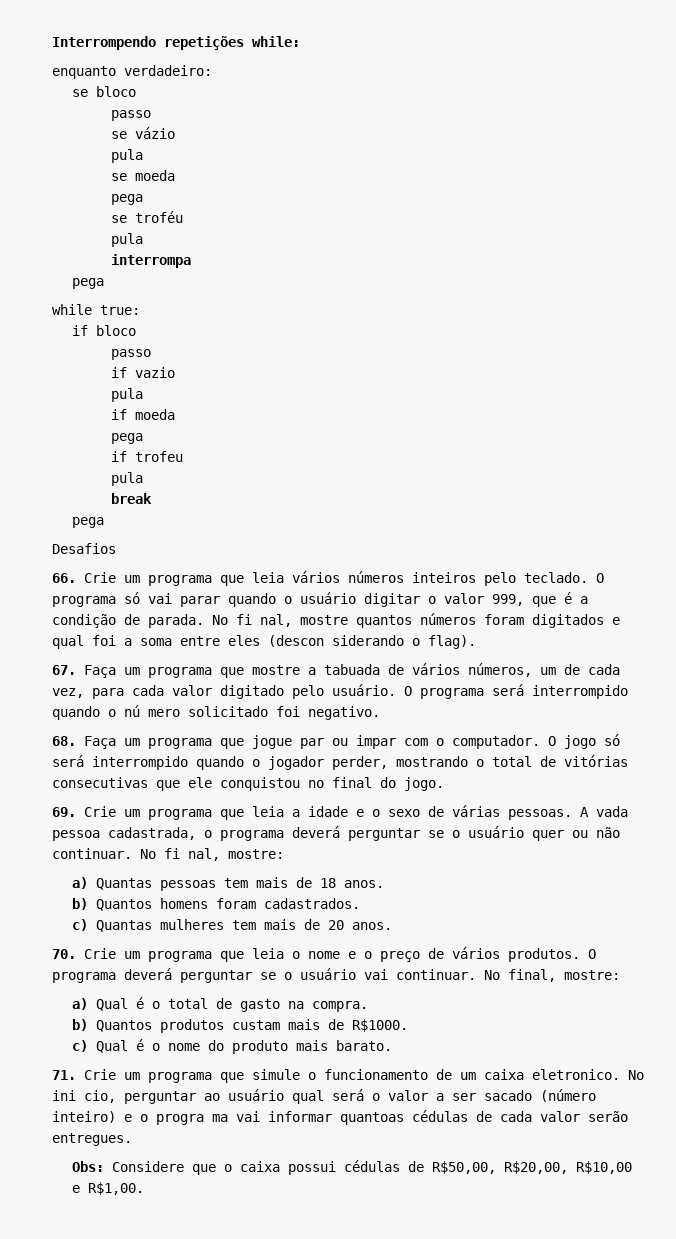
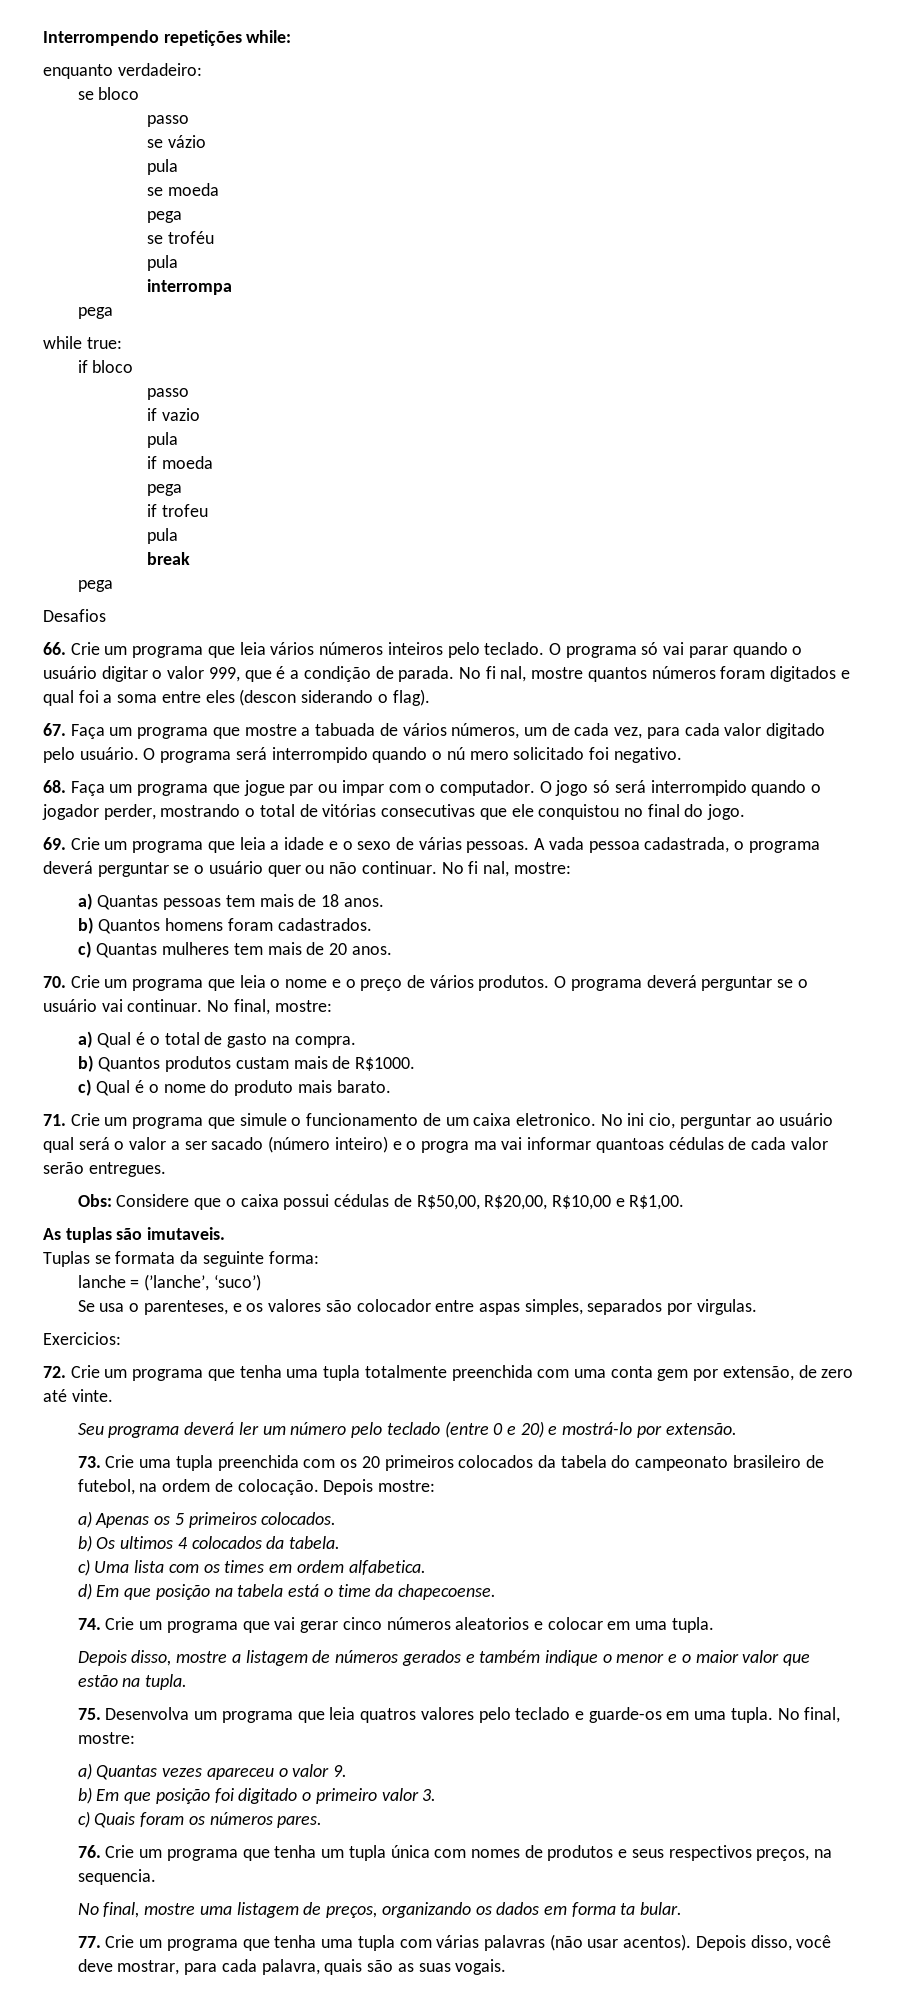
+ As tuplas são imutaveis.
+ Tuplas se formata da seguinte forma:
+ lanche = (’lanche’, ‘suco’)
+ Se usa o parenteses, e os valores são colocador entre aspas simples, separados por virgulas.
+ Exercicios:
+ 72. Crie um programa que tenha uma tupla totalmente preenchida com uma conta gem por extensão, de zero até vinte.
+ Seu programa deverá ler um número pelo teclado (entre 0 e 20) e mostrá-lo por extensão.
+ 73. Crie uma tupla preenchida com os 20 primeiros colocados da tabela do campeonato brasileiro de futebol, na ordem de colocação. Depois mostre:
+ a) Apenas os 5 primeiros colocados.
+ b) Os ultimos 4 colocados da tabela.
+ c) Uma lista com os times em ordem alfabetica.
+ d) Em que posição na tabela está o time da chapecoense.
+ 74. Crie um programa que vai gerar cinco números aleatorios e colocar em uma tupla.
+ Depois disso, mostre a listagem de números gerados e também indique o menor e o maior valor que estão na tupla.
+ 75. Desenvolva um programa que leia quatros valores pelo teclado e guarde-os em uma tupla. No final, mostre:
+ a) Quantas vezes apareceu o valor 9.
+ b) Em que posição foi digitado o primeiro valor 3.
+ c) Quais foram os números pares.
+ 76. Crie um programa que tenha um tupla única com nomes de produtos e seus respectivos preços, na sequencia.
+ No final, mostre uma listagem de preços, organizando os dados em forma ta bular.
+ 77. Crie um programa que tenha uma tupla com várias palavras (não usar acentos). Depois disso, você deve mostrar, para cada palavra, quais são as suas vogais.

